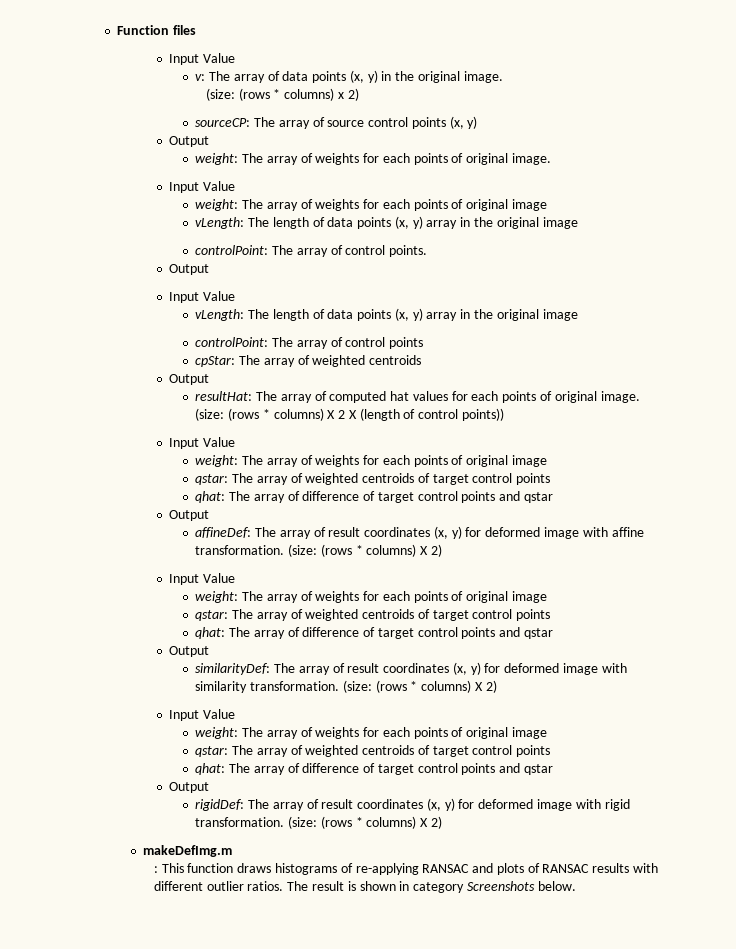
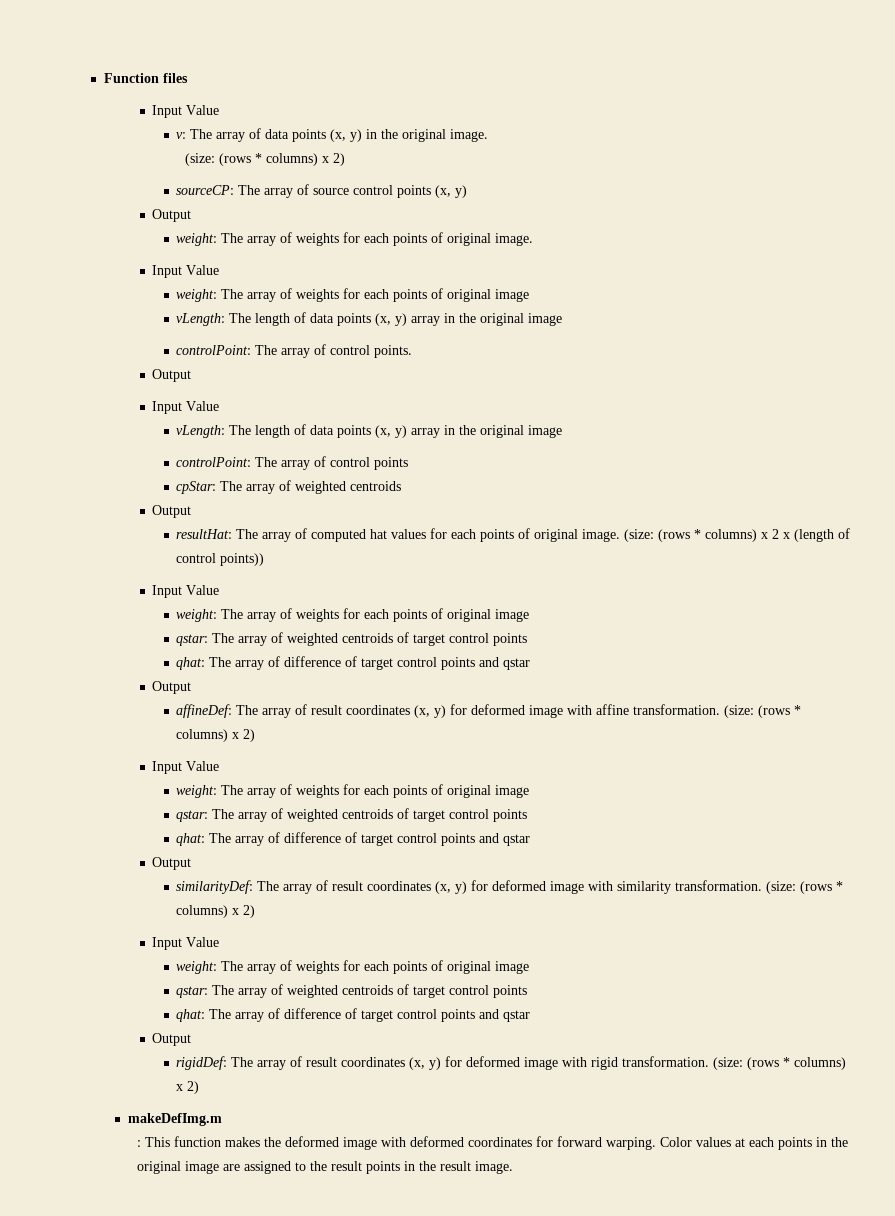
- (size: (rows * columns) X 2 X (length of control points))
+ (size: (rows * columns) x 2 x (length of control points))
- affineDef: The array of result coordinates (x, y) for deformed image with affine transformation. (size: (rows * columns) X 2)
+ affineDef: The array of result coordinates (x, y) for deformed image with affine transformation. (size: (rows * columns) x 2)
- similarityDef: The array of result coordinates (x, y) for deformed image with similarity transformation. (size: (rows * columns) X 2)
+ similarityDef: The array of result coordinates (x, y) for deformed image with similarity transformation. (size: (rows * columns) x 2)
- rigidDef: The array of result coordinates (x, y) for deformed image with rigid transformation. (size: (rows * columns) X 2)
+ rigidDef: The array of result coordinates (x, y) for deformed image with rigid transformation. (size: (rows * columns) x 2)
- : This function draws histograms of re-applying RANSAC and plots of RANSAC results with different outlier ratios. The result is shown in category Screenshots below.
+ : This function makes the deformed image with deformed coordinates for forward warping. Color values at each points in the original image are assigned to the result points in the result image.

